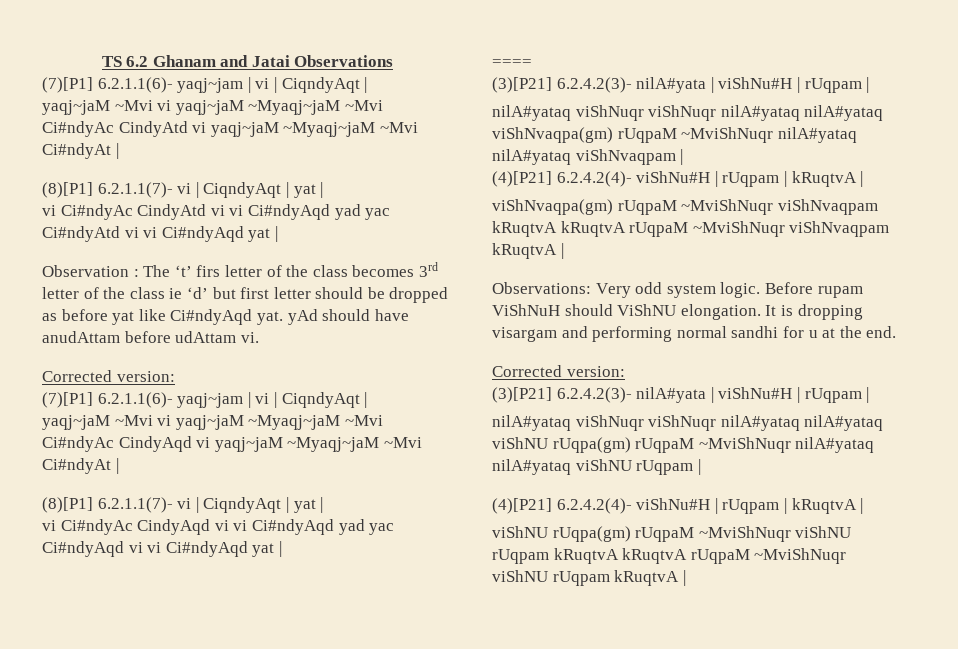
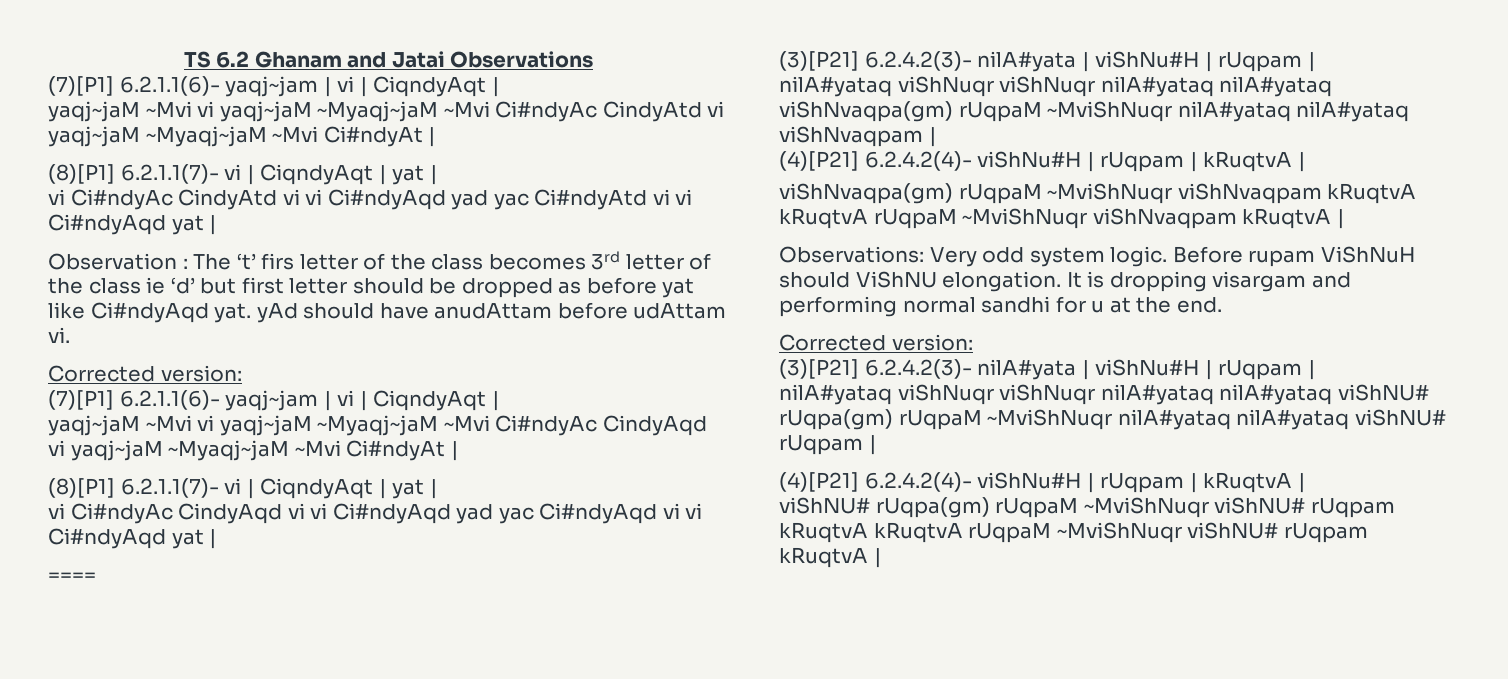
- nilA#yataq viShNuqr viShNuqr nilA#yataq nilA#yataq viShNU rUqpa(gm) rUqpaM ~MviShNuqr nilA#yataq nilA#yataq viShNU rUqpam |
+ nilA#yataq viShNuqr viShNuqr nilA#yataq nilA#yataq viShNU# rUqpa(gm) rUqpaM ~MviShNuqr nilA#yataq nilA#yataq viShNU# rUqpam |
- viShNU rUqpa(gm) rUqpaM ~MviShNuqr viShNU rUqpam kRuqtvA kRuqtvA rUqpaM ~MviShNuqr viShNU rUqpam kRuqtvA |
+ viShNU# rUqpa(gm) rUqpaM ~MviShNuqr viShNU# rUqpam kRuqtvA kRuqtvA rUqpaM ~MviShNuqr viShNU# rUqpam kRuqtvA |

